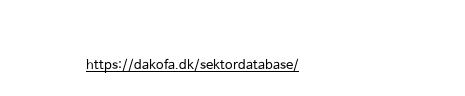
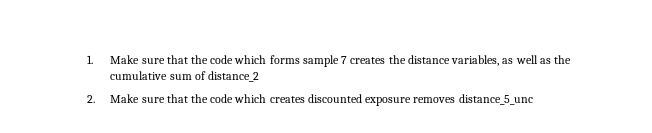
- https://dakofa.dk/sektordatabase/
+ 1. Make sure that the code which forms sample 7 creates the distance variables, as well as the cumulative sum of distance_2
+ 2. Make sure that the code which creates discounted exposure removes distance_5_unc

